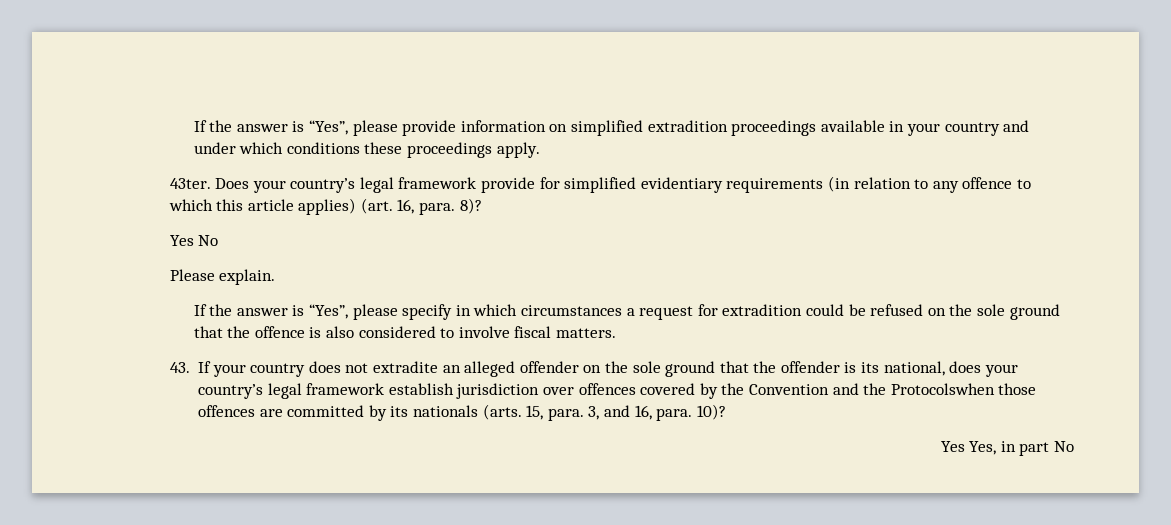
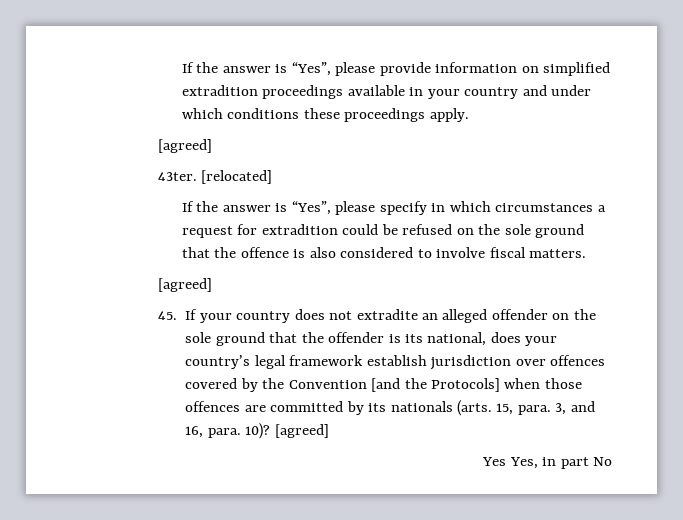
  If the answer is “Yes”, please provide information on simplified extradition proceedings available in your country and under which conditions these proceedings apply.
+ [agreed]
- Does your country’s legal framework provide for simplified evidentiary requirements (in relation to any offence to which this article applies) (art. 16, para. 8)?
- Yes No
- Please explain.
+ [relocated]
  If the answer is “Yes”, please specify in which circumstances a request for extradition could be refused on the sole ground that the offence is also considered to involve fiscal matters.
- 43. If your country does not extradite an alleged offender on the sole ground that the offender is its national, does your country’s legal framework establish jurisdiction over offences covered by the Convention and the Protocolswhen those offences are committed by its nationals (arts. 15, para. 3, and 16, para. 10)?
+ [agreed]
+ 45. If your country does not extradite an alleged offender on the sole ground that the offender is its national, does your country’s legal framework establish jurisdiction over offences covered by the Convention [and the Protocols] when those offences are committed by its nationals (arts. 15, para. 3, and 16, para. 10)? [agreed]

